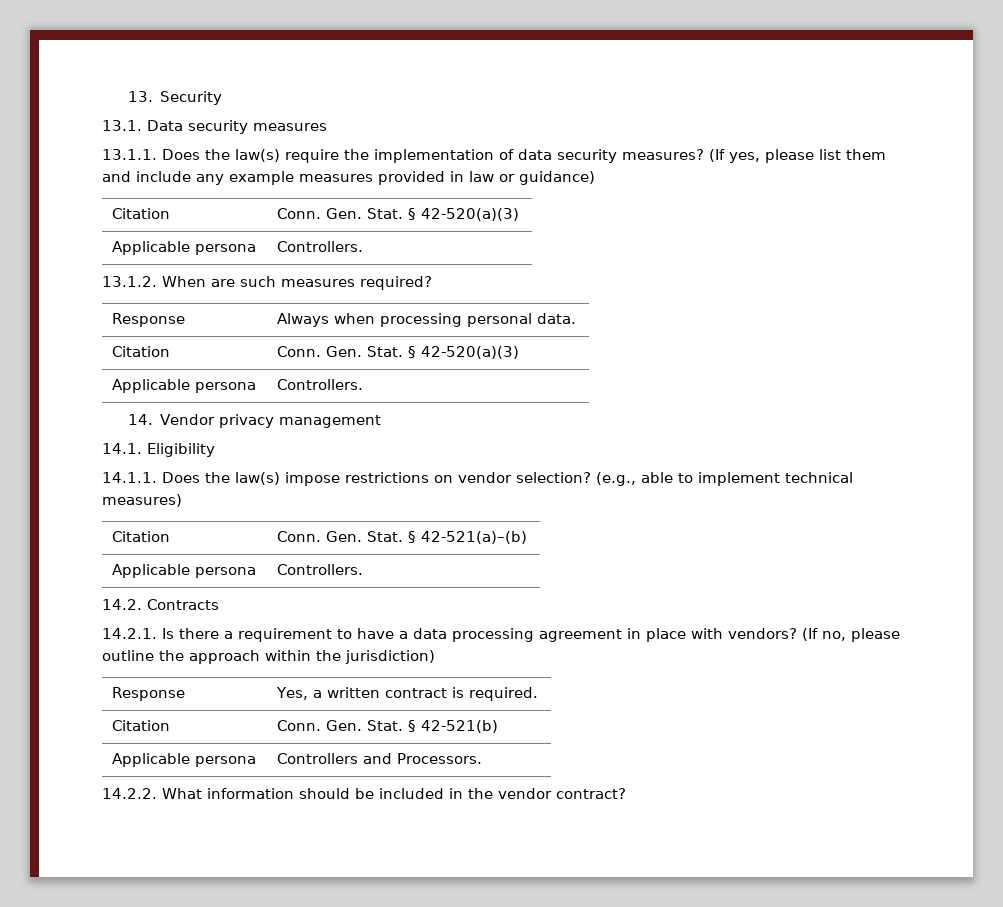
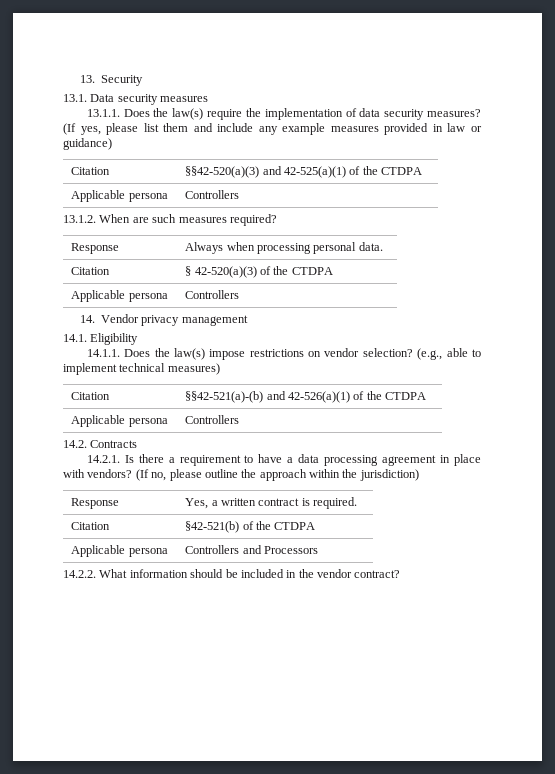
  (If yes, please list them and include any example measures provided in law or guidance)
- Citation | Conn. Gen. Stat. § 42‑520(a)(3)
- Applicable persona | Controllers.
+ Citation | §§42‑520(a)(3) and 42-525(a)(1) of the CTDPA
+ Applicable persona | Controllers
  Response | Always when processing personal data.
- Citation | Conn. Gen. Stat. § 42‑520(a)(3)
- Applicable persona | Controllers.
+ Citation | § 42‑520(a)(3) of the CTDPA
+ Applicable persona | Controllers
- Citation | Conn. Gen. Stat. § 42‑521(a)–(b)
- Applicable persona | Controllers.
+ Citation | §§42-521(a)-(b) and 42-526(a)(1) of the CTDPA
+ Applicable persona | Controllers
- Citation | Conn. Gen. Stat. § 42‑521(b)
+ Citation | §42‑521(b) of the CTDPA
- Applicable persona | Controllers and Processors.
+ Applicable persona | Controllers and Processors

